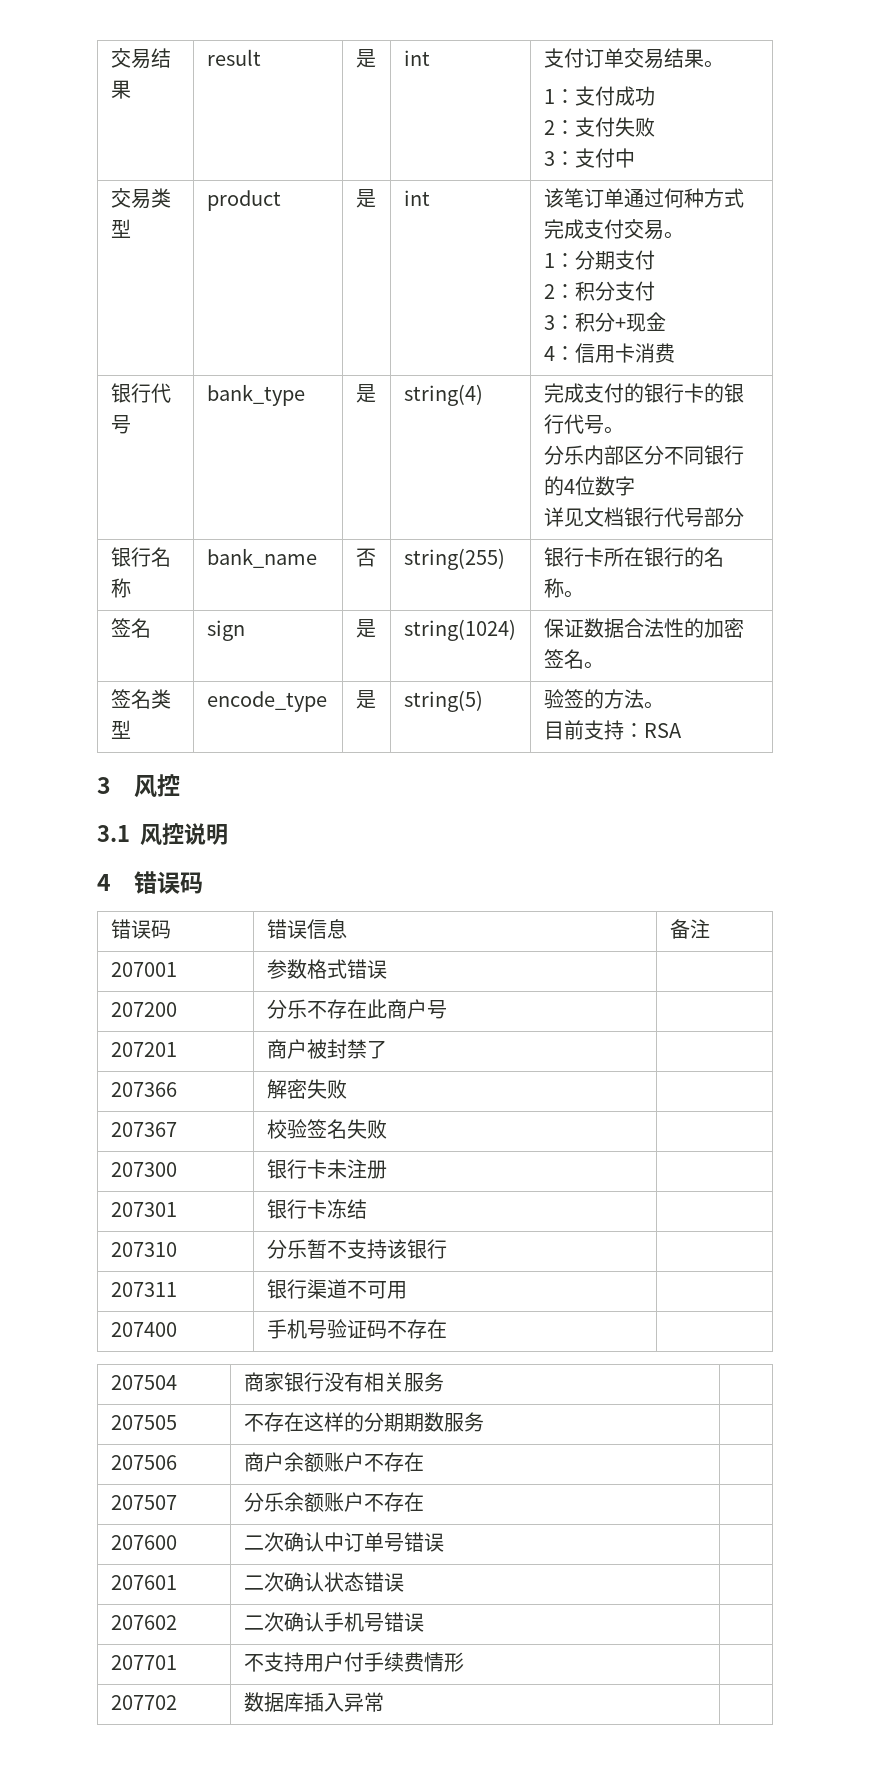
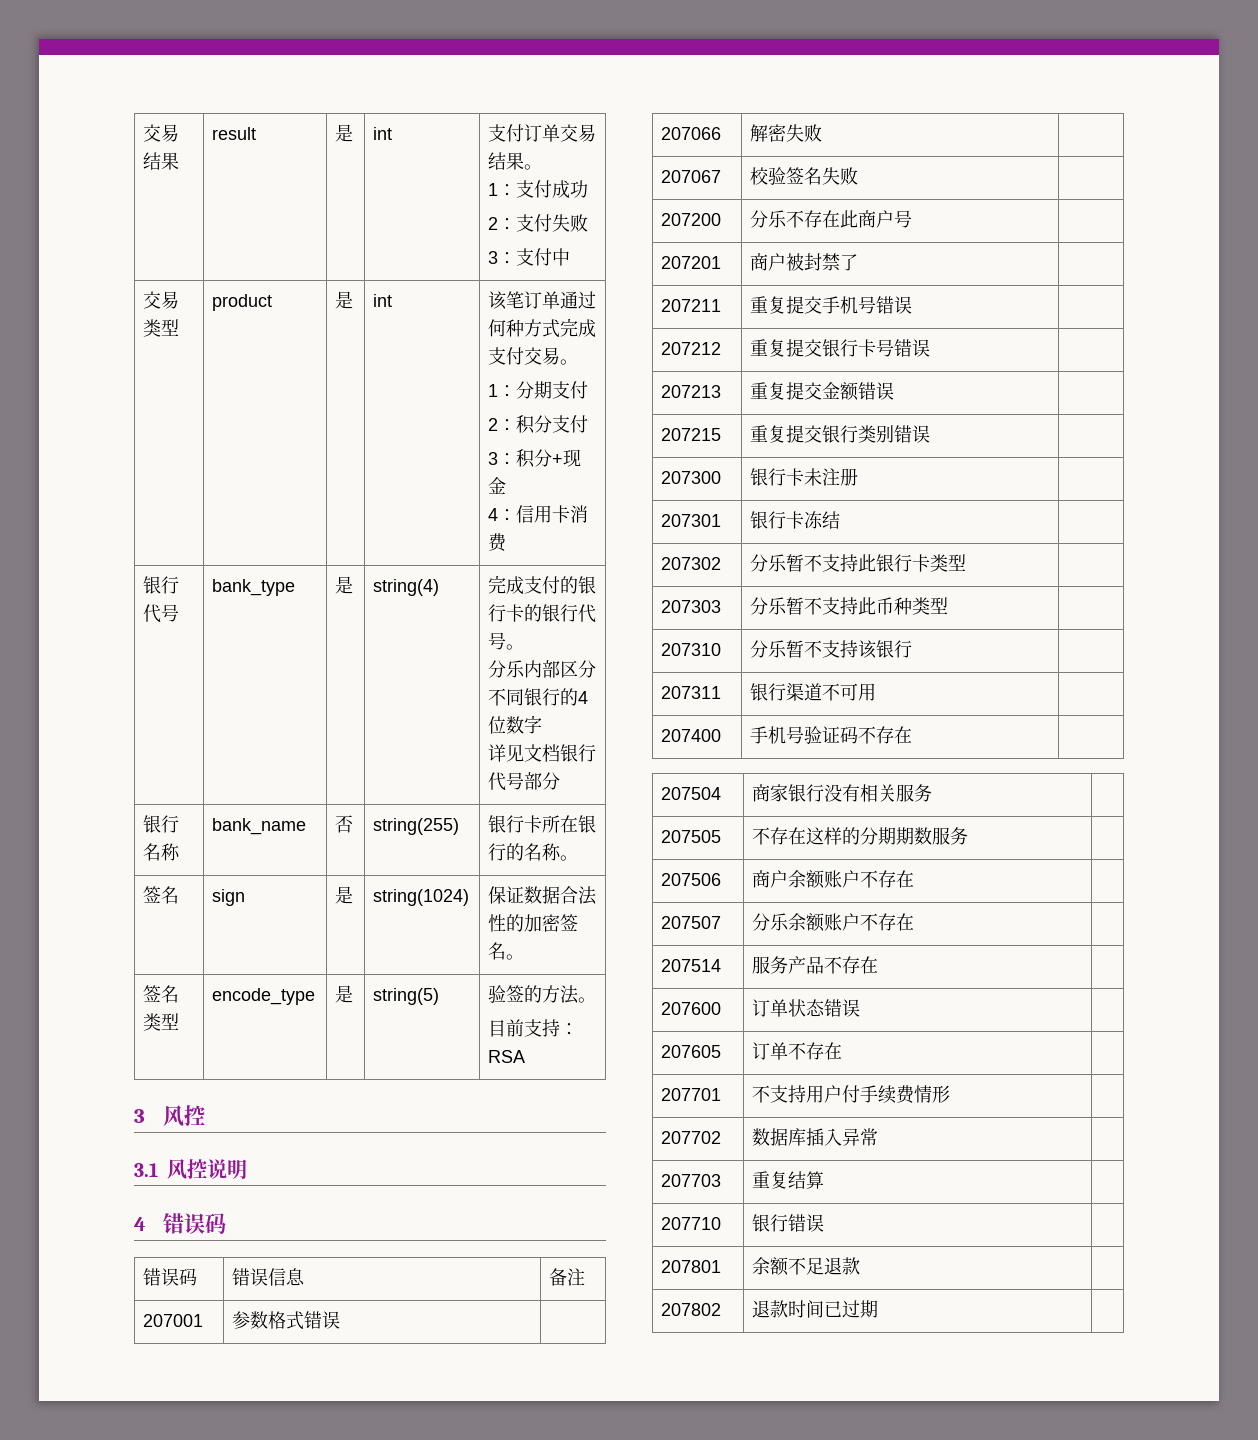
+ 207066 | 解密失败 |
+ 207067 | 校验签名失败 |
- 207366 | 解密失败 |
- 207367 | 校验签名失败 |
+ 207211 | 重复提交手机号错误 |
+ 207212 | 重复提交银行卡号错误 |
+ 207213 | 重复提交金额错误 |
+ 207215 | 重复提交银行类别错误 |
+ 207302 | 分乐暂不支持此银行卡类型 |
+ 207303 | 分乐暂不支持此币种类型 |
- 207600 | 二次确认中订单号错误 |
- 207601 | 二次确认状态错误 |
- 207602 | 二次确认手机号错误 |
+ 207514 | 服务产品不存在 |
+ 207600 | 订单状态错误 |
+ 207605 | 订单不存在 |
+ 207703 | 重复结算 |
+ 207710 | 银行错误 |
+ 207801 | 余额不足退款 |
+ 207802 | 退款时间已过期 |

